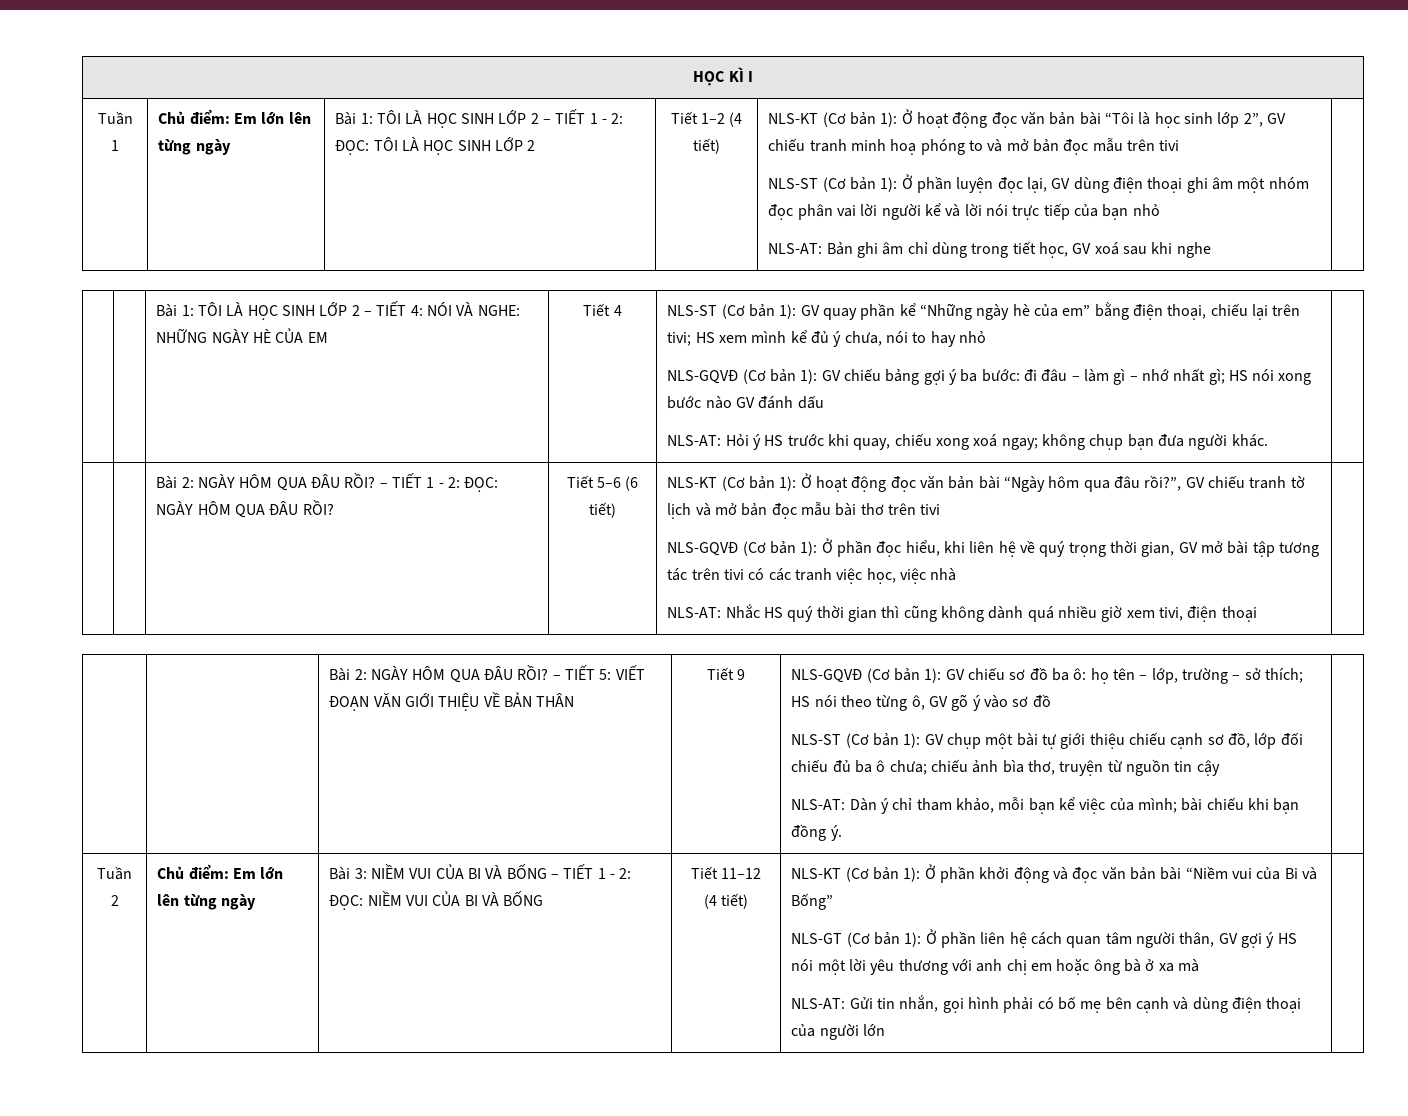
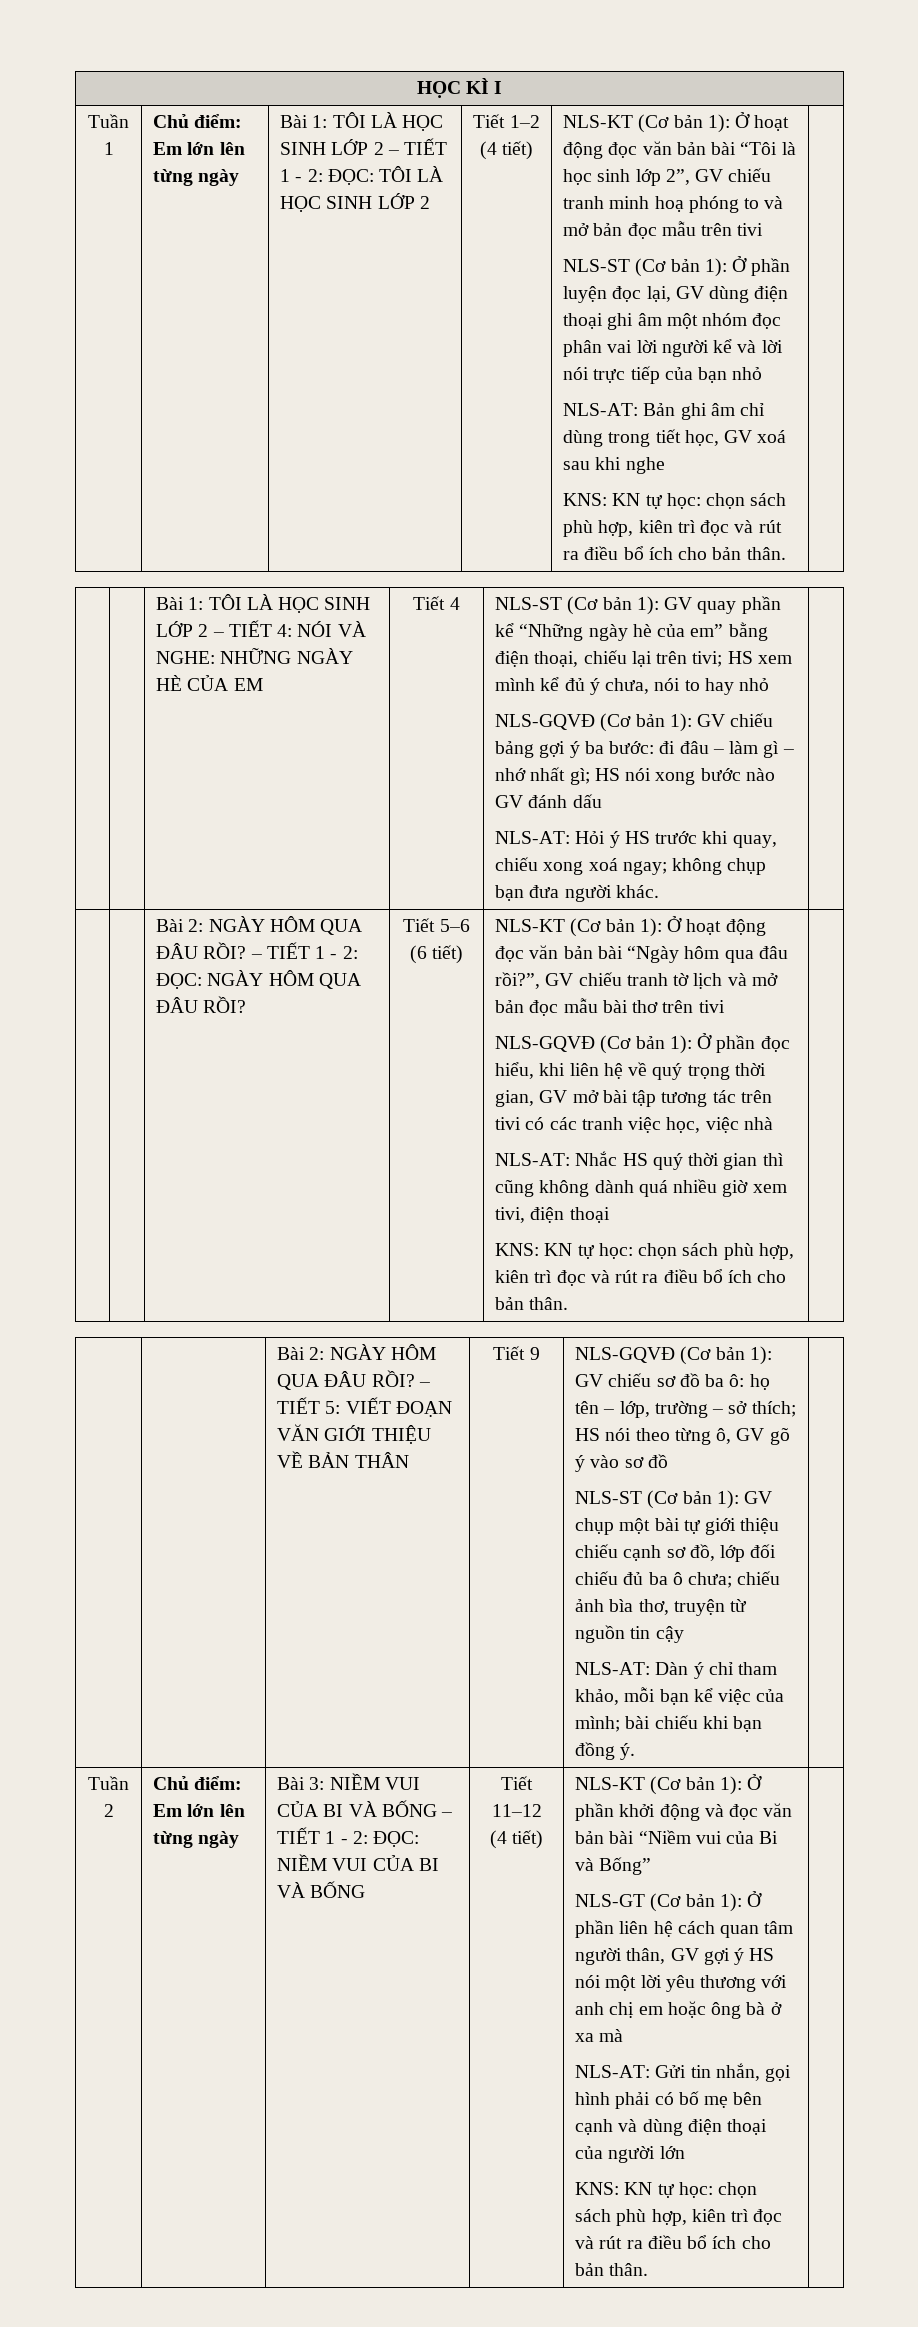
  NLS-AT: Bản ghi âm chỉ dùng trong tiết học, GV xoá sau khi nghe
+ KNS: KN tự học: chọn sách phù hợp, kiên trì đọc và rút ra điều bổ ích cho bản thân.
  NLS-AT: Nhắc HS quý thời gian thì cũng không dành quá nhiều giờ xem tivi, điện thoại
+ KNS: KN tự học: chọn sách phù hợp, kiên trì đọc và rút ra điều bổ ích cho bản thân.
  NLS-AT: Gửi tin nhắn, gọi hình phải có bố mẹ bên cạnh và dùng điện thoại của người lớn
+ KNS: KN tự học: chọn sách phù hợp, kiên trì đọc và rút ra điều bổ ích cho bản thân.

